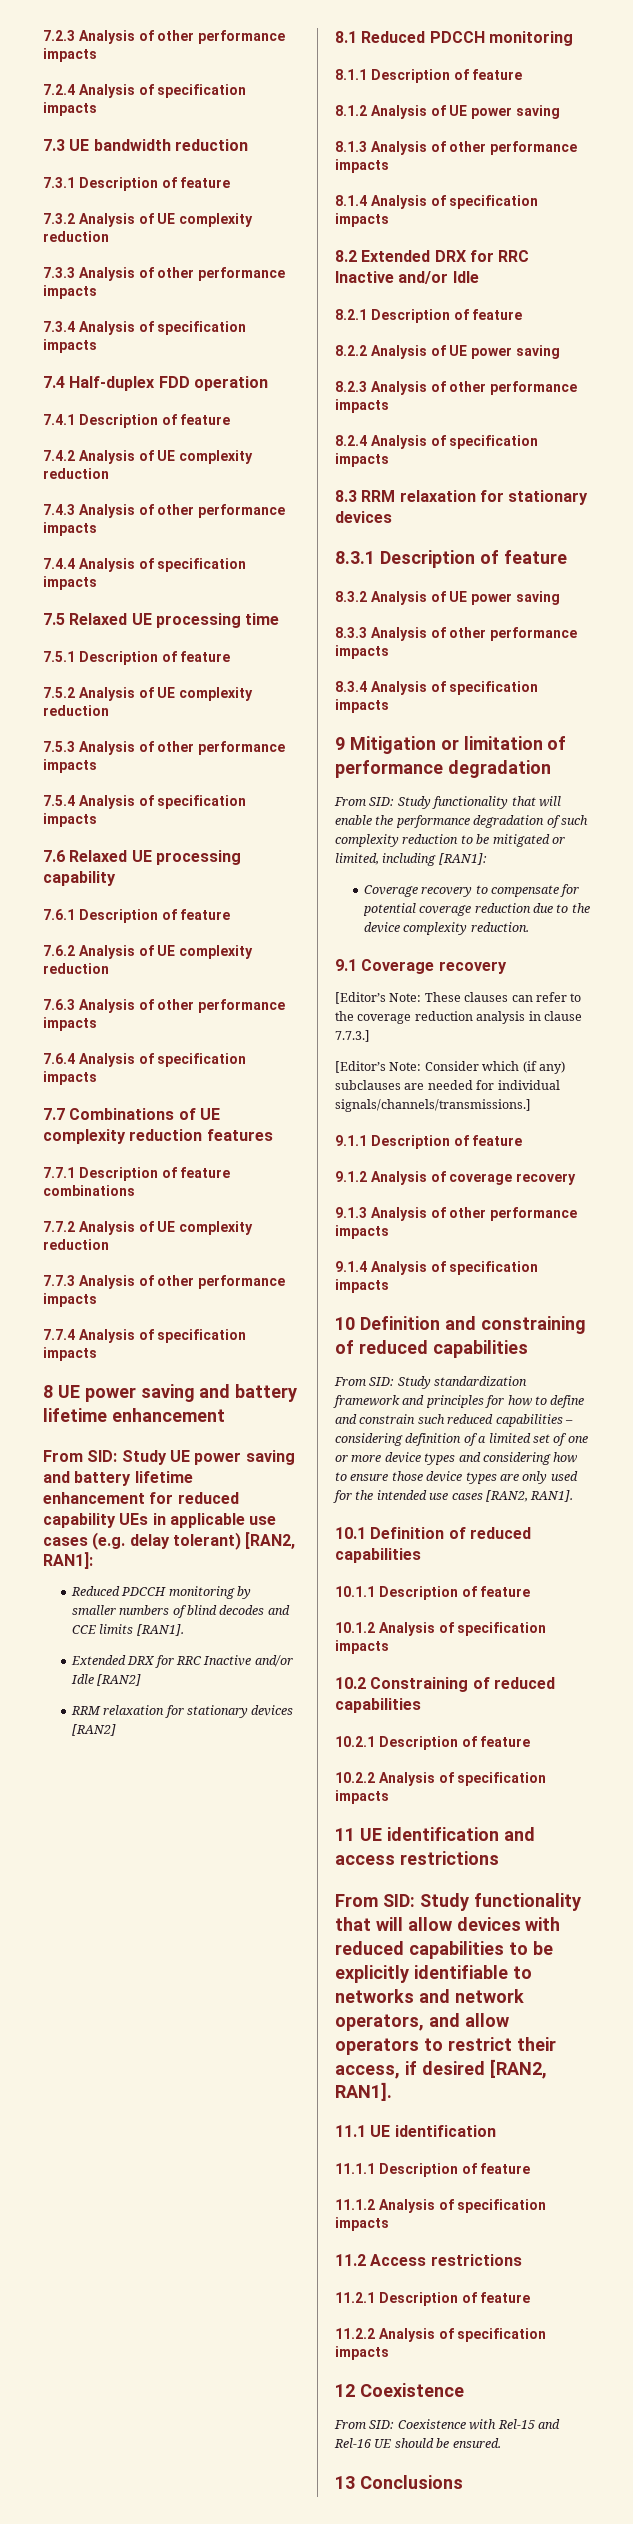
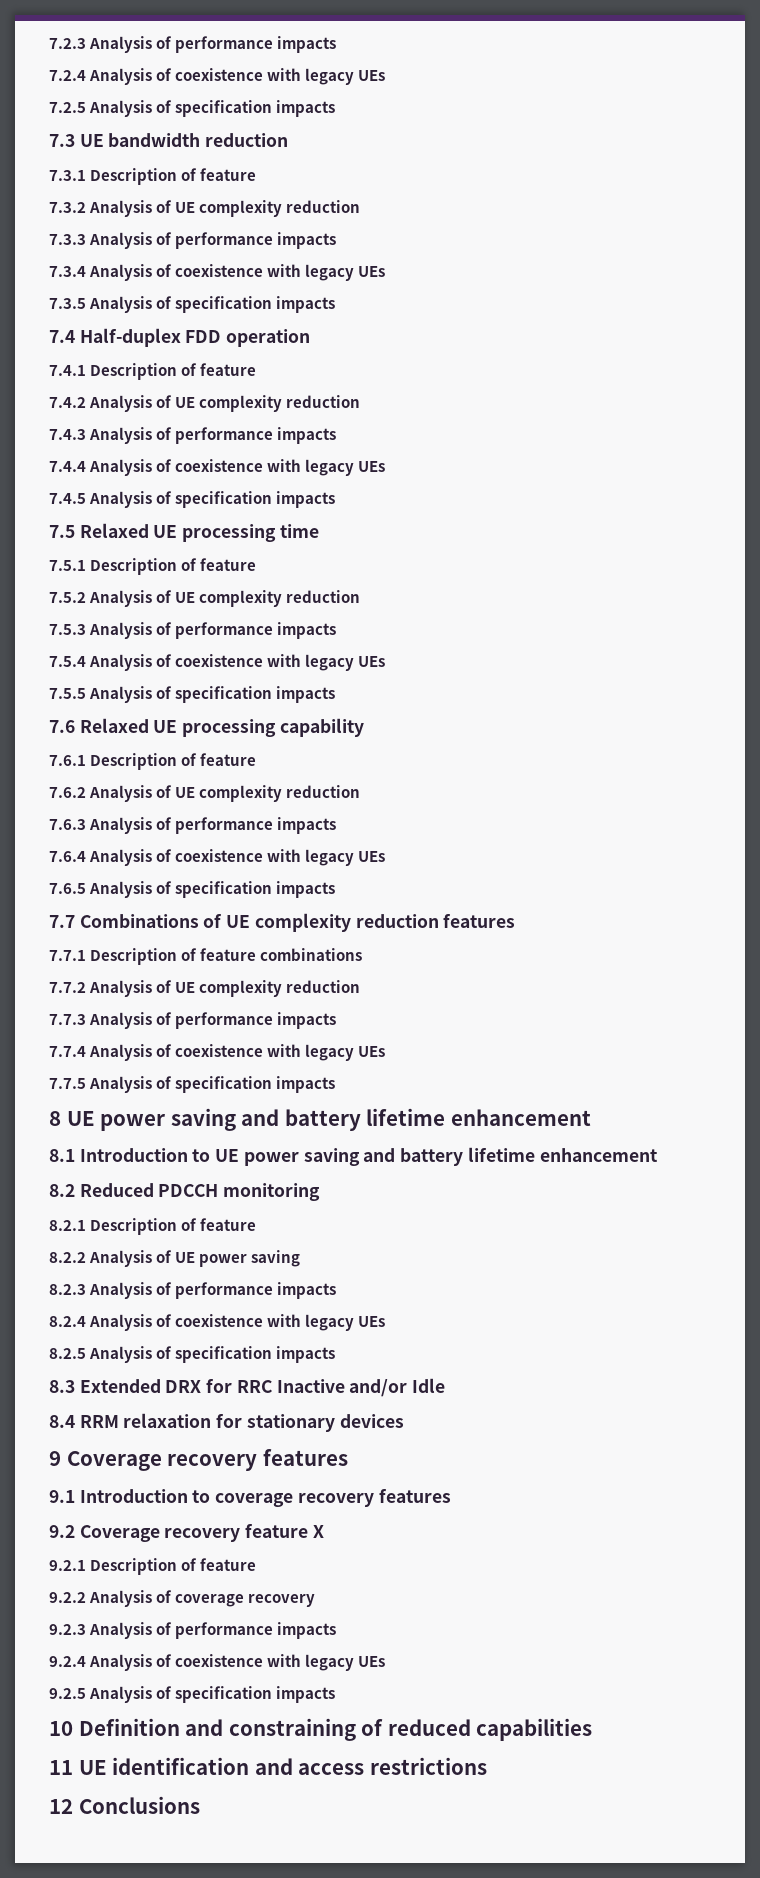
- 7.2.3 Analysis of other performance impacts
+ 7.2.3 Analysis of performance impacts
- 7.2.4 Analysis of specification impacts
+ 7.2.4 Analysis of coexistence with legacy UEs
+ 7.2.5 Analysis of specification impacts
- 7.3.3 Analysis of other performance impacts
+ 7.3.3 Analysis of performance impacts
- 7.3.4 Analysis of specification impacts
+ 7.3.4 Analysis of coexistence with legacy UEs
+ 7.3.5 Analysis of specification impacts
- 7.4.3 Analysis of other performance impacts
+ 7.4.3 Analysis of performance impacts
- 7.4.4 Analysis of specification impacts
+ 7.4.4 Analysis of coexistence with legacy UEs
+ 7.4.5 Analysis of specification impacts
- 7.5.3 Analysis of other performance impacts
+ 7.5.3 Analysis of performance impacts
- 7.5.4 Analysis of specification impacts
+ 7.5.4 Analysis of coexistence with legacy UEs
+ 7.5.5 Analysis of specification impacts
- 7.6.3 Analysis of other performance impacts
+ 7.6.3 Analysis of performance impacts
- 7.6.4 Analysis of specification impacts
+ 7.6.4 Analysis of coexistence with legacy UEs
+ 7.6.5 Analysis of specification impacts
- 7.7.3 Analysis of other performance impacts
+ 7.7.3 Analysis of performance impacts
- 7.7.4 Analysis of specification impacts
+ 7.7.4 Analysis of coexistence with legacy UEs
+ 7.7.5 Analysis of specification impacts
- From SID: Study UE power saving and battery lifetime enhancement for reduced capability UEs in applicable use cases (e.g. delay tolerant) [RAN2, RAN1]:
- Reduced PDCCH monitoring by smaller numbers of blind decodes and CCE limits [RAN1].
- Extended DRX for RRC Inactive and/or Idle [RAN2]
- RRM relaxation for stationary devices [RAN2]
- 8.1 Reduced PDCCH monitoring
- 8.1.1 Description of feature
- 8.1.2 Analysis of UE power saving
- 8.1.3 Analysis of other performance impacts
- 8.1.4 Analysis of specification impacts
- 8.2 Extended DRX for RRC Inactive and/or Idle
+ 8.1 Introduction to UE power saving and battery lifetime enhancement
+ 8.2 Reduced PDCCH monitoring
- 8.2.3 Analysis of other performance impacts
+ 8.2.3 Analysis of performance impacts
- 8.2.4 Analysis of specification impacts
- 8.3 RRM relaxation for stationary devices
+ 8.2.4 Analysis of coexistence with legacy UEs
+ 8.2.5 Analysis of specification impacts
+ 8.3 Extended DRX for RRC Inactive and/or Idle
+ 8.4 RRM relaxation for stationary devices
- 8.3.1 Description of feature
- 8.3.2 Analysis of UE power saving
- 8.3.3 Analysis of other performance impacts
- 8.3.4 Analysis of specification impacts
- 9 Mitigation or limitation of performance degradation
- From SID: Study functionality that will enable the performance degradation of such complexity reduction to be mitigated or limited, including [RAN1]:
- Coverage recovery to compensate for potential coverage reduction due to the device complexity reduction.
- 9.1 Coverage recovery
- [Editor’s Note: These clauses can refer to the coverage reduction analysis in clause 7.7.3.]
- [Editor’s Note: Consider which (if any) subclauses are needed for individual signals/channels/transmissions.]
- 9.1.1 Description of feature
- 9.1.2 Analysis of coverage recovery
+ 9 Coverage recovery features
+ 9.1 Introduction to coverage recovery features
+ 9.2 Coverage recovery feature X
+ 9.2.1 Description of feature
+ 9.2.2 Analysis of coverage recovery
- 9.1.3 Analysis of other performance impacts
- 9.1.4 Analysis of specification impacts
+ 9.2.3 Analysis of performance impacts
+ 9.2.4 Analysis of coexistence with legacy UEs
+ 9.2.5 Analysis of specification impacts
- From SID: Study standardization framework and principles for how to define and constrain such reduced capabilities – considering definition of a limited set of one or more device types and considering how to ensure those device types are only used for the intended use cases [RAN2, RAN1].
- 10.1 Definition of reduced capabilities
- 10.1.1 Description of feature
- 10.1.2 Analysis of specification impacts
- 10.2 Constraining of reduced capabilities
- 10.2.1 Description of feature
- 10.2.2 Analysis of specification impacts
- From SID: Study functionality that will allow devices with reduced capabilities to be explicitly identifiable to networks and network operators, and allow operators to restrict their access, if desired [RAN2, RAN1].
- 11.1 UE identification
- 11.1.1 Description of feature
- 11.1.2 Analysis of specification impacts
- 11.2 Access restrictions
- 11.2.1 Description of feature
- 11.2.2 Analysis of specification impacts
- 12 Coexistence
- From SID: Coexistence with Rel-15 and Rel-16 UE should be ensured.
- 13 Conclusions
+ 12 Conclusions

